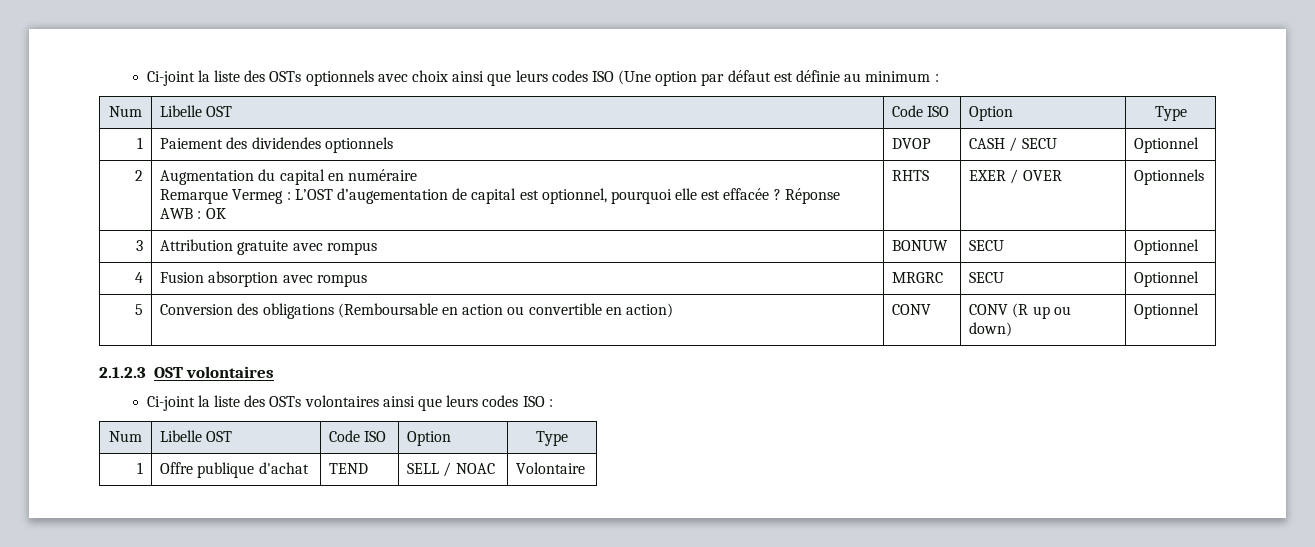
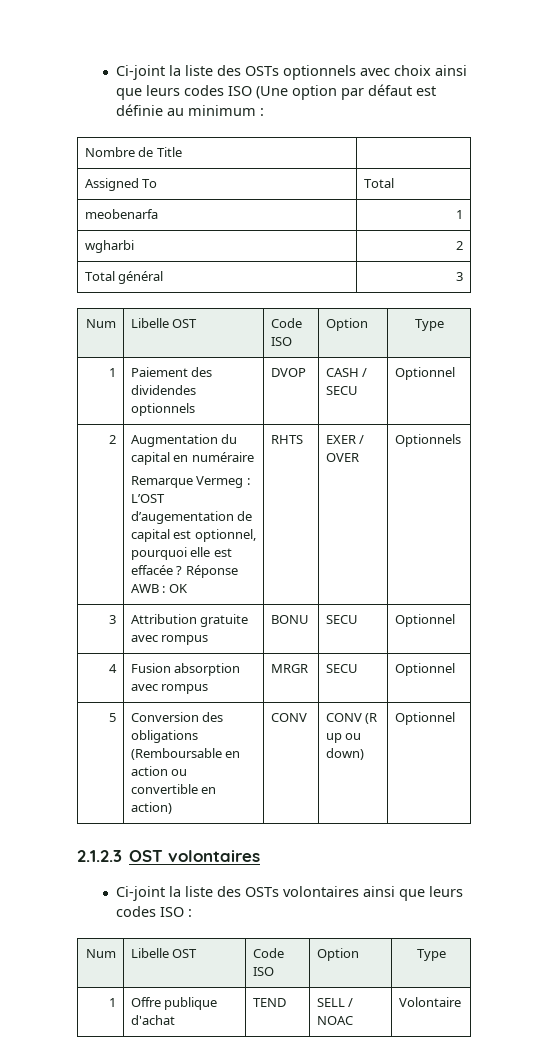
+ Nombre de Title |
+ Assigned To | Total
+ meobenarfa | 1
+ wgharbi | 2
+ Total général | 3
- 3 | Attribution gratuite avec rompus | BONUW | SECU | Optionnel
+ 3 | Attribution gratuite avec rompus | BONU | SECU | Optionnel
- 4 | Fusion absorption avec rompus | MRGRC | SECU | Optionnel
+ 4 | Fusion absorption avec rompus | MRGR | SECU | Optionnel

